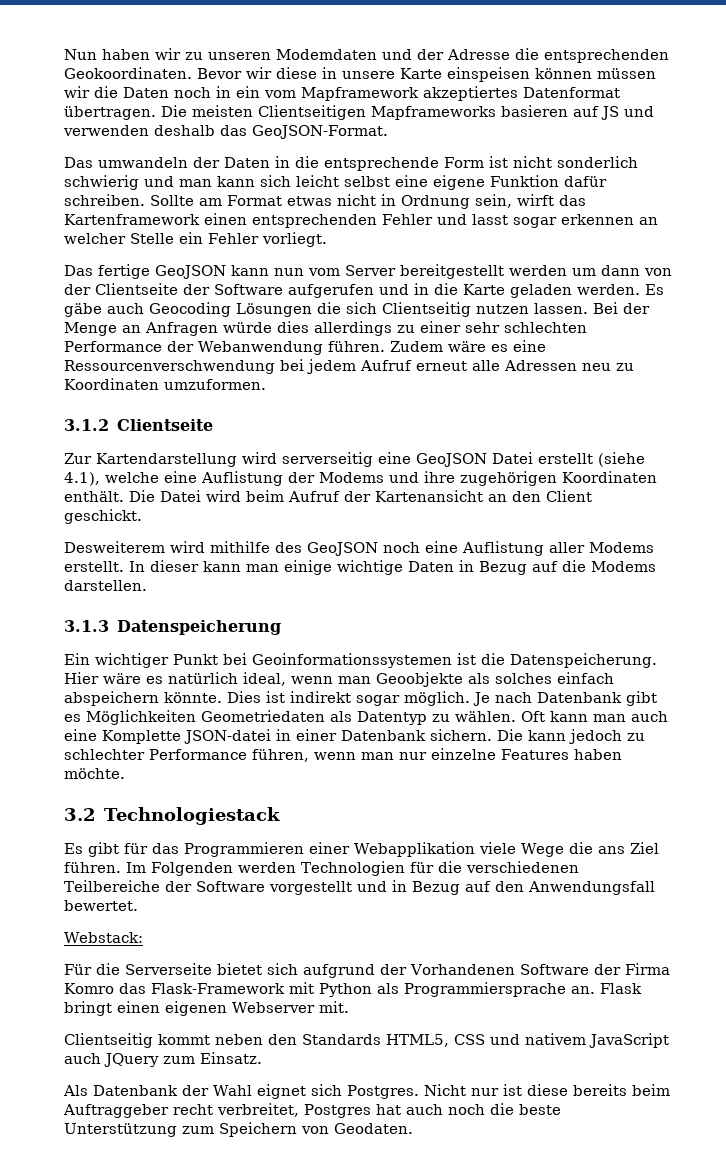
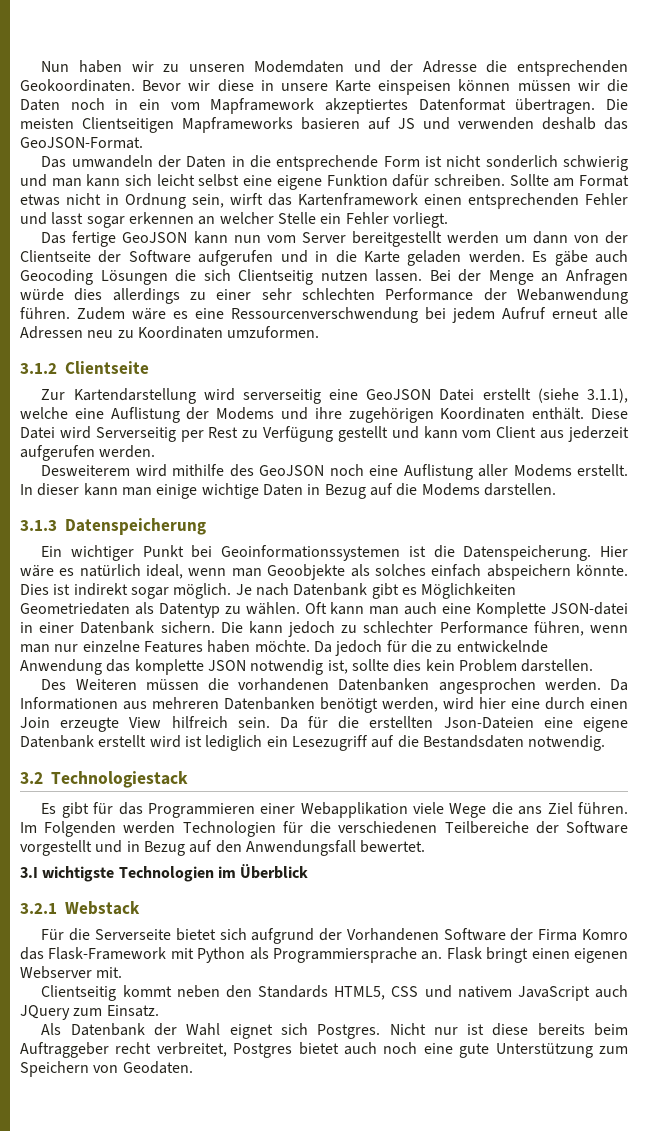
- Zur Kartendarstellung wird serverseitig eine GeoJSON Datei erstellt (siehe 4.1), welche eine Auflistung der Modems und ihre zugehörigen Koordinaten enthält.
+ Zur Kartendarstellung wird serverseitig eine GeoJSON Datei erstellt (siehe 3.1.1), welche eine Auflistung der Modems und ihre zugehörigen Koordinaten enthält.
- Die Datei wird beim Aufruf der Kartenansicht an den Client geschickt.
+ Diese Datei wird Serverseitig per Rest zu Verfügung gestellt und kann vom Client aus jederzeit aufgerufen werden.
+ Da jedoch für die zu entwickelnde Anwendung das komplette JSON notwendig ist, sollte dies kein Problem darstellen.
+ Des Weiteren müssen die vorhandenen Datenbanken angesprochen werden. Da Informationen aus mehreren Datenbanken benötigt werden, wird hier eine durch einen Join erzeugte View hilfreich sein. Da für die erstellten Json-Dateien eine eigene Datenbank erstellt wird ist lediglich ein Lesezugriff auf die Bestandsdaten notwendig.
- Webstack:
+ 3.I wichtigste Technologien im Überblick
+ 3.2.1 Webstack
- Nicht nur ist diese bereits beim Auftraggeber recht verbreitet, Postgres hat auch noch die beste Unterstützung zum Speichern von Geodaten.
+ Nicht nur ist diese bereits beim Auftraggeber recht verbreitet, Postgres bietet auch noch eine gute Unterstützung zum Speichern von Geodaten.

